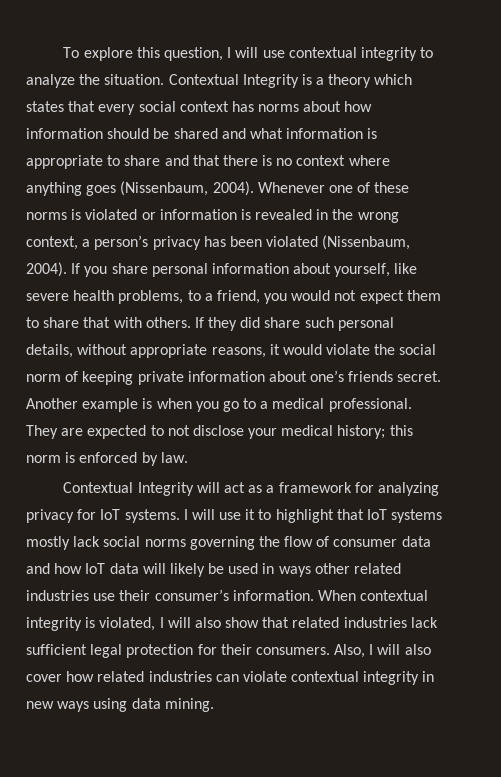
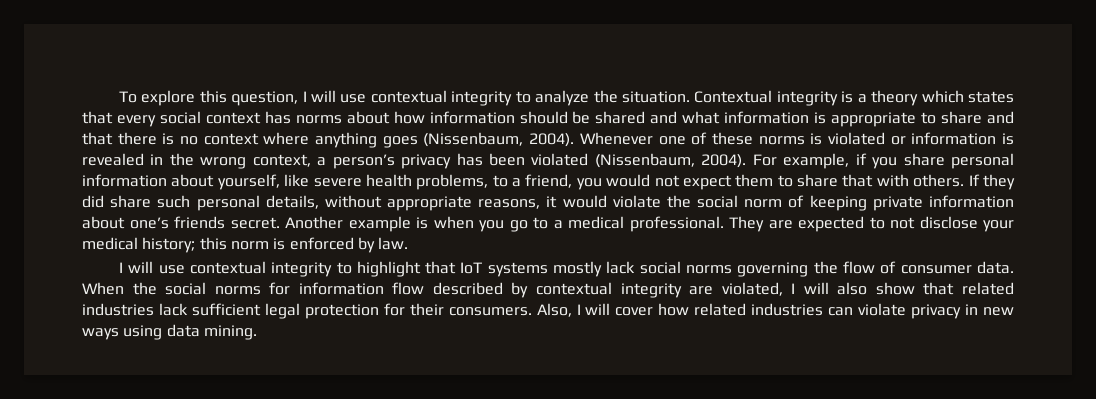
- Contextual Integrity is a theory which states that every social context has norms about how information should be shared and what information is appropriate to share and that there is no context where anything goes (Nissenbaum, 2004).
+ Contextual integrity is a theory which states that every social context has norms about how information should be shared and what information is appropriate to share and that there is no context where anything goes (Nissenbaum, 2004).
- If you share personal information about yourself, like severe health problems, to a friend, you would not expect them to share that with others.
+ For example, if you share personal information about yourself, like severe health problems, to a friend, you would not expect them to share that with others.
- Contextual Integrity will act as a framework for analyzing privacy for IoT systems. I will use it to highlight that IoT systems mostly lack social norms governing the flow of consumer data and how IoT data will likely be used in ways other related industries use their consumer’s information. When contextual integrity is violated, I will also show that related industries lack sufficient legal protection for their consumers.
+ I will use contextual integrity to highlight that IoT systems mostly lack social norms governing the flow of consumer data. When the social norms for information flow described by contextual integrity are violated, I will also show that related industries lack sufficient legal protection for their consumers.
- Also, I will also cover how related industries can violate contextual integrity in new ways using data mining.
+ Also, I will cover how related industries can violate privacy in new ways using data mining.

